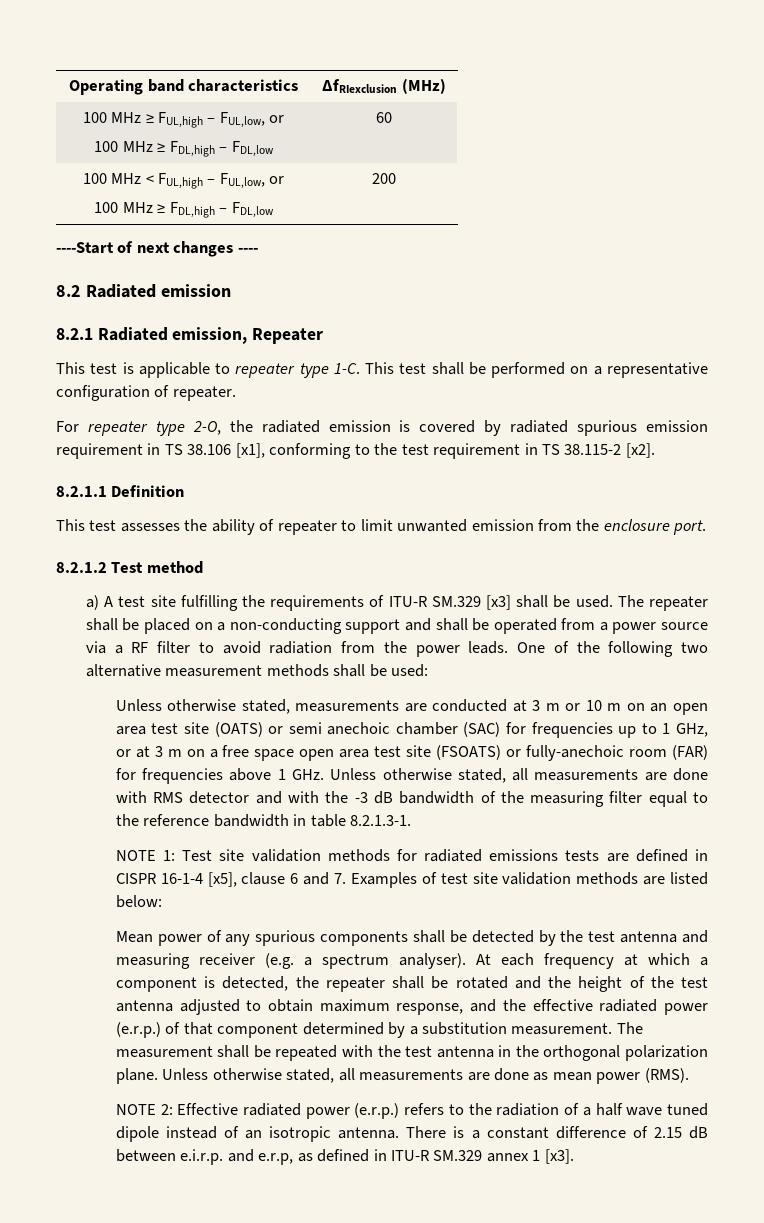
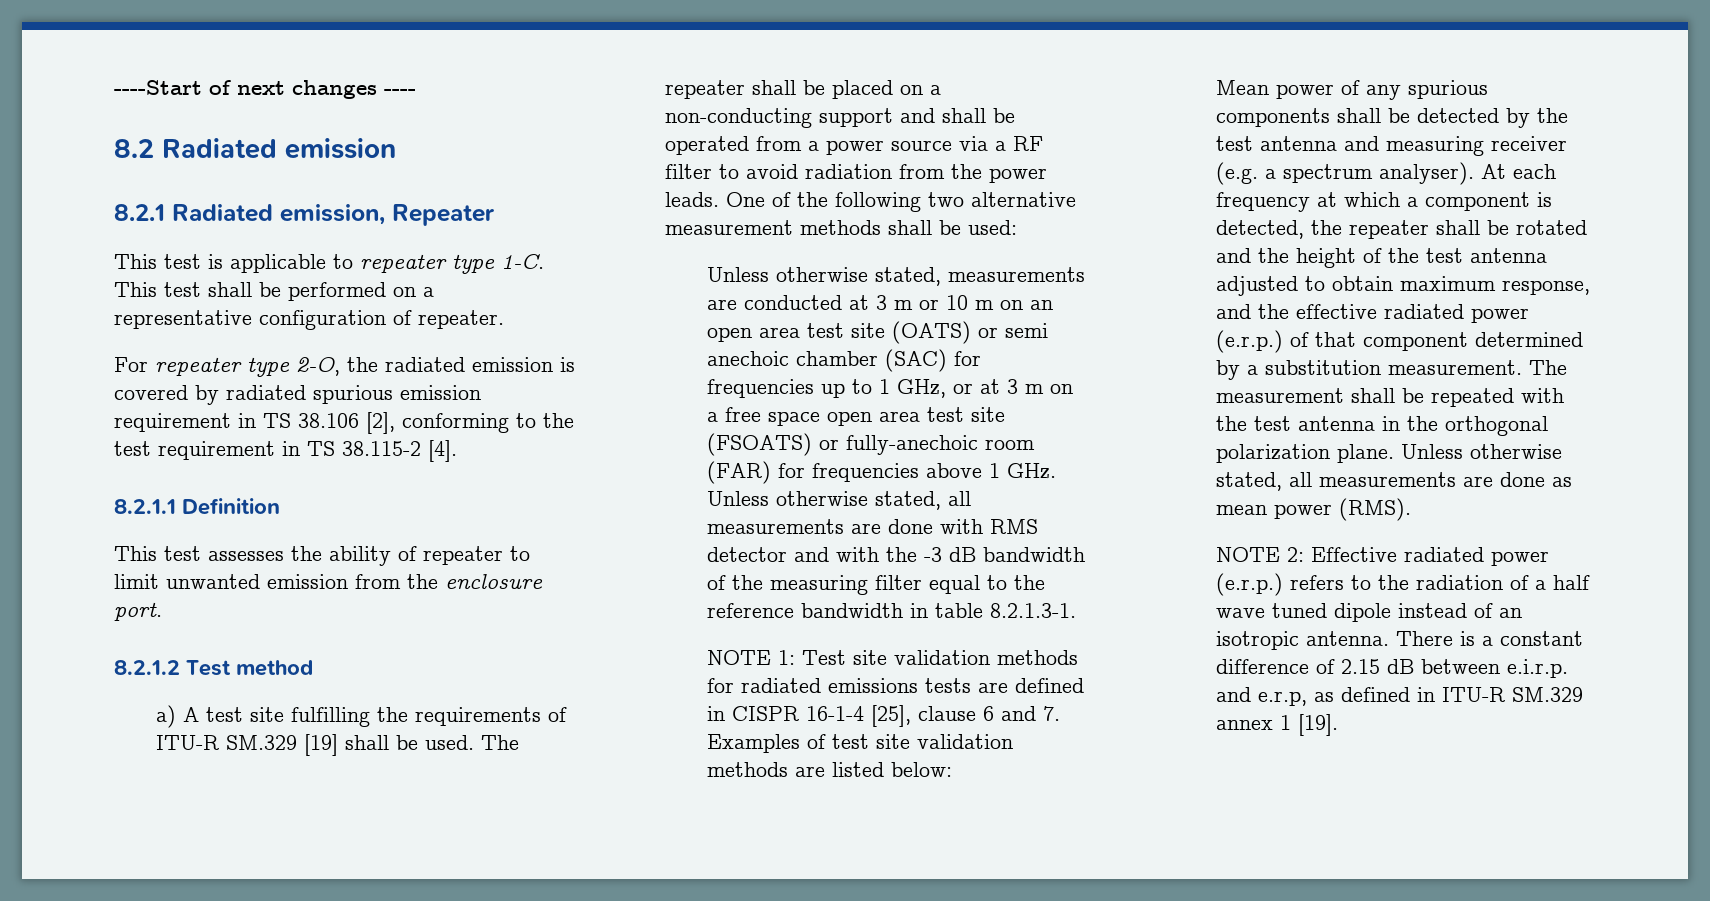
- Operating band characteristics | ΔfRIexclusion (MHz)
- 100 MHz ≥ FUL,high – FUL,low, or
- 100 MHz ≥ FDL,high – FDL,low | 60
- 100 MHz < FUL,high – FUL,low, or
- 100 MHz ≥ FDL,high – FDL,low | 200
- For repeater type 2-O, the radiated emission is covered by radiated spurious emission requirement in TS 38.106 [x1], conforming to the test requirement in TS 38.115-2 [x2].
+ For repeater type 2-O, the radiated emission is covered by radiated spurious emission requirement in TS 38.106 [2], conforming to the test requirement in TS 38.115-2 [4].
- a) A test site fulfilling the requirements of ITU-R SM.329 [x3] shall be used.
+ a) A test site fulfilling the requirements of ITU-R SM.329 [19] shall be used.
- NOTE 1: Test site validation methods for radiated emissions tests are defined in CISPR 16-1-4 [x5], clause 6 and 7. Examples of test site validation methods are listed below:
+ NOTE 1: Test site validation methods for radiated emissions tests are defined in CISPR 16-1-4 [25], clause 6 and 7. Examples of test site validation methods are listed below:
- There is a constant difference of 2.15 dB between e.i.r.p. and e.r.p, as defined in ITU-R SM.329 annex 1 [x3].
+ There is a constant difference of 2.15 dB between e.i.r.p. and e.r.p, as defined in ITU-R SM.329 annex 1 [19].

